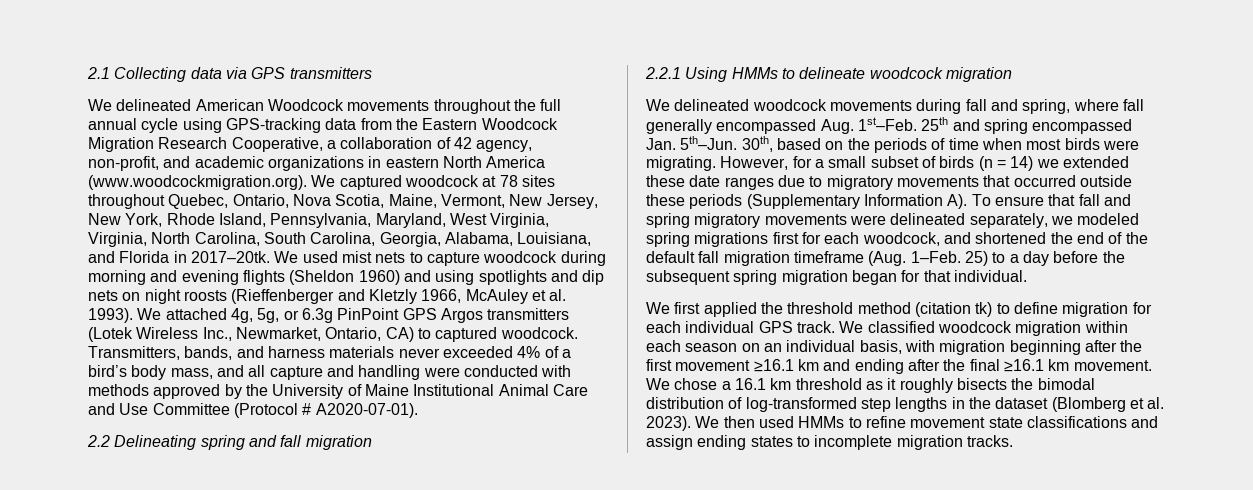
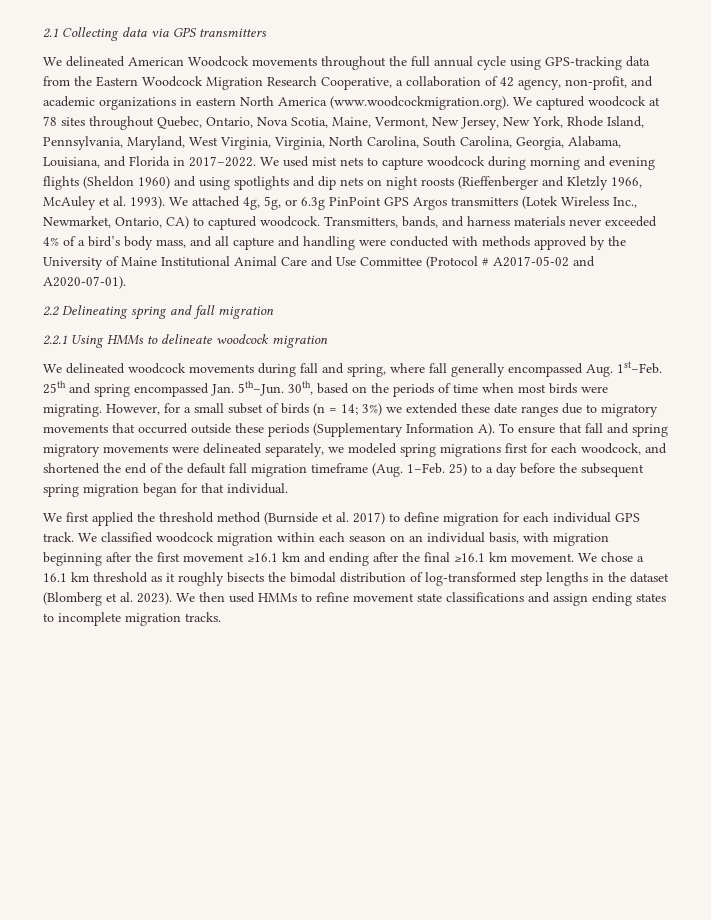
- We delineated American Woodcock movements throughout the full annual cycle using GPS-tracking data from the Eastern Woodcock Migration Research Cooperative, a collaboration of 42 agency, non-profit, and academic organizations in eastern North America (www.woodcockmigration.org). We captured woodcock at 78 sites throughout Quebec, Ontario, Nova Scotia, Maine, Vermont, New Jersey, New York, Rhode Island, Pennsylvania, Maryland, West Virginia, Virginia, North Carolina, South Carolina, Georgia, Alabama, Louisiana, and Florida in 2017–20tk.
+ We delineated American Woodcock movements throughout the full annual cycle using GPS-tracking data from the Eastern Woodcock Migration Research Cooperative, a collaboration of 42 agency, non-profit, and academic organizations in eastern North America (www.woodcockmigration.org). We captured woodcock at 78 sites throughout Quebec, Ontario, Nova Scotia, Maine, Vermont, New Jersey, New York, Rhode Island, Pennsylvania, Maryland, West Virginia, Virginia, North Carolina, South Carolina, Georgia, Alabama, Louisiana, and Florida in 2017–2022.
- Transmitters, bands, and harness materials never exceeded 4% of a bird’s body mass, and all capture and handling were conducted with methods approved by the University of Maine Institutional Animal Care and Use Committee (Protocol # A2020-07-01).
+ Transmitters, bands, and harness materials never exceeded 4% of a bird’s body mass, and all capture and handling were conducted with methods approved by the University of Maine Institutional Animal Care and Use Committee (Protocol # A2017-05-02 and A2020-07-01).
- However, for a small subset of birds (n = 14) we extended these date ranges due to migratory movements that occurred outside these periods (Supplementary Information A). To ensure that fall and spring migratory movements were delineated separately, we modeled spring migrations first for each woodcock, and shortened the end of the default fall migration timeframe (Aug. 1–Feb.
+ However, for a small subset of birds (n = 14; 3%) we extended these date ranges due to migratory movements that occurred outside these periods (Supplementary Information A). To ensure that fall and spring migratory movements were delineated separately, we modeled spring migrations first for each woodcock, and shortened the end of the default fall migration timeframe (Aug. 1–Feb.
- We first applied the threshold method (citation tk) to define migration for each individual GPS track.
+ We first applied the threshold method (Burnside et al. 2017) to define migration for each individual GPS track.

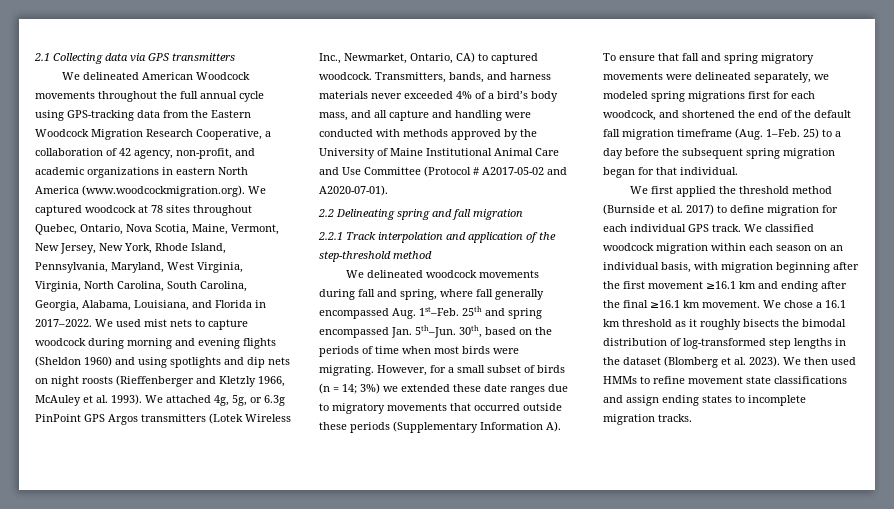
- 2.2.1 Using HMMs to delineate woodcock migration
+ 2.2.1 Track interpolation and application of the step-threshold method

